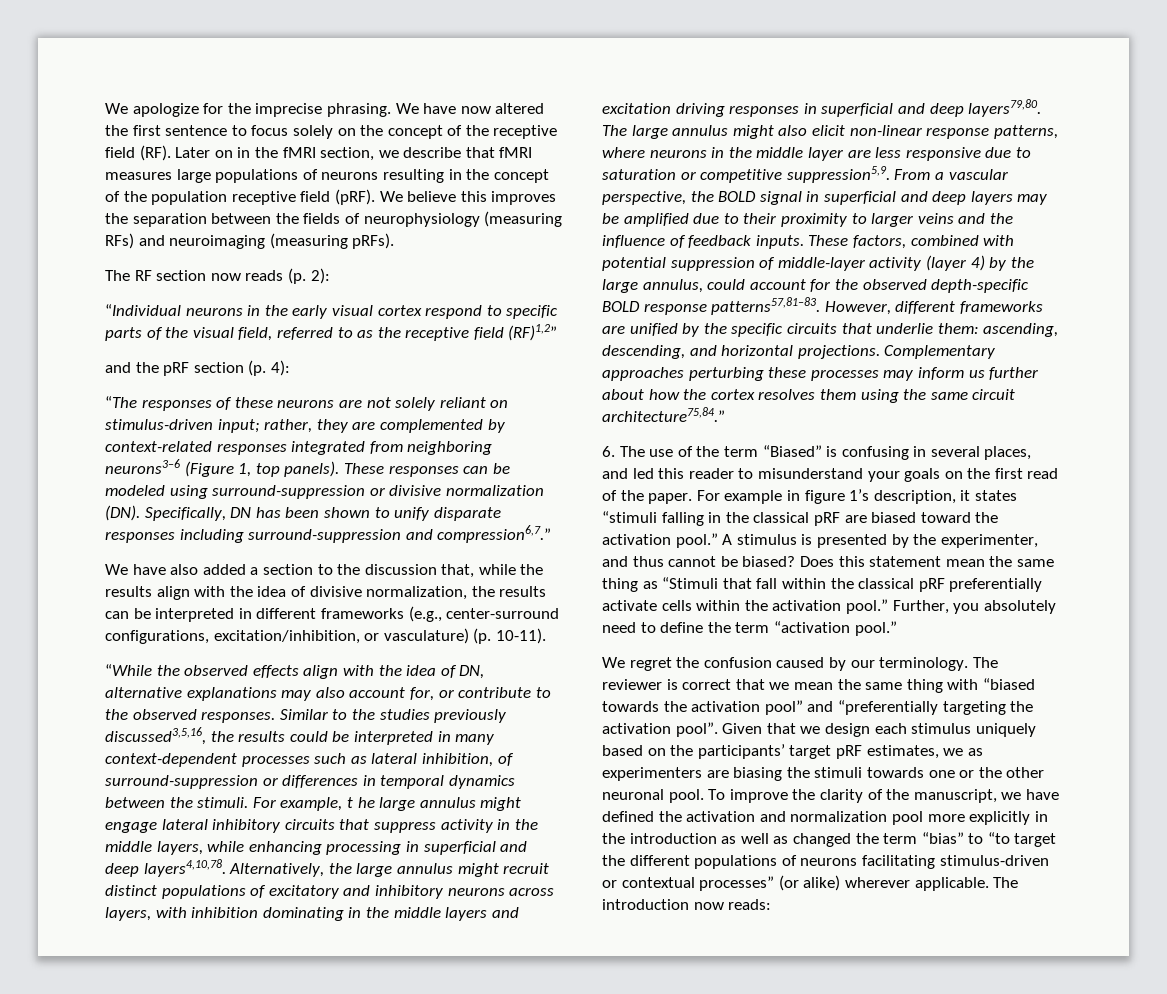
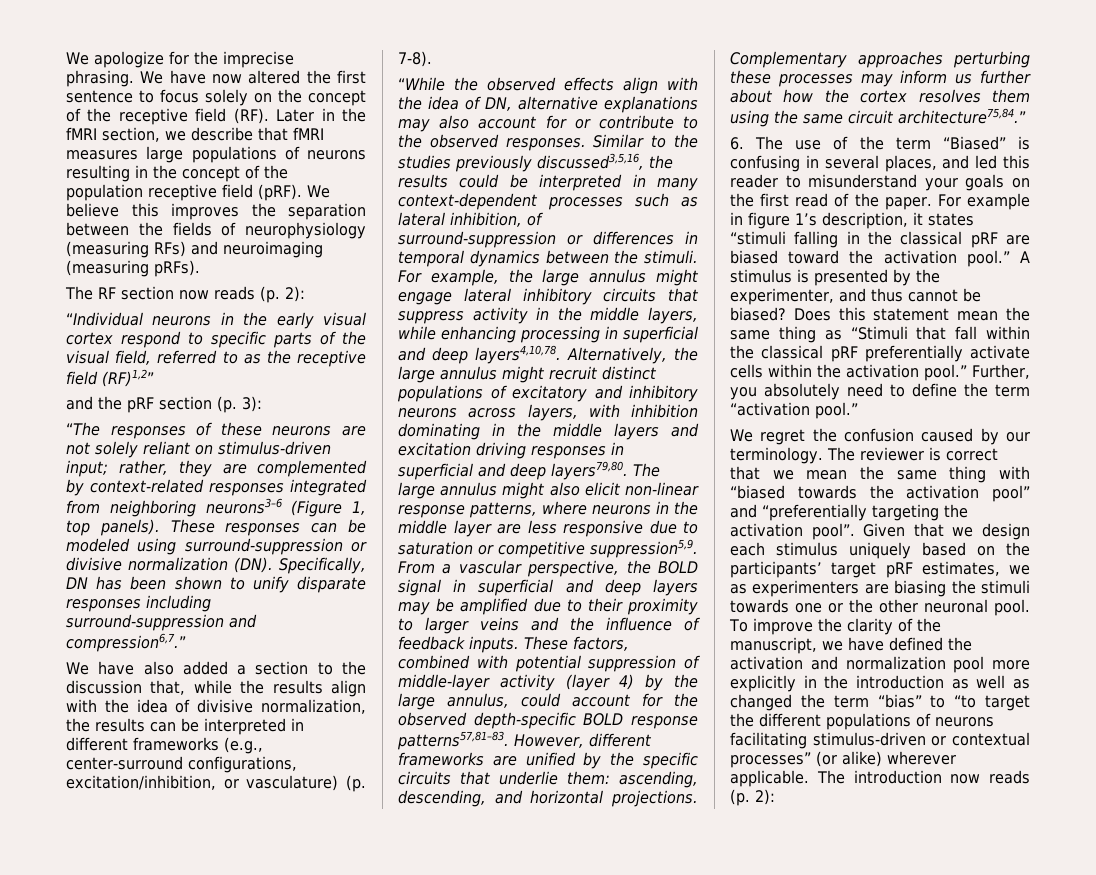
- We have now altered the first sentence to focus solely on the concept of the receptive field (RF). Later on in the fMRI section, we describe that fMRI measures large populations of neurons resulting in the concept of the population receptive field (pRF).
+ We have now altered the first sentence to focus solely on the concept of the receptive field (RF). Later in the fMRI section, we describe that fMRI measures large populations of neurons resulting in the concept of the population receptive field (pRF).
- and the pRF section (p. 4):
+ and the pRF section (p. 3):
- We have also added a section to the discussion that, while the results align with the idea of divisive normalization, the results can be interpreted in different frameworks (e.g., center-surround configurations, excitation/inhibition, or vasculature) (p. 10-11).
+ We have also added a section to the discussion that, while the results align with the idea of divisive normalization, the results can be interpreted in different frameworks (e.g., center-surround configurations, excitation/inhibition, or vasculature) (p. 7-8).
- “While the observed effects align with the idea of DN, alternative explanations may also account for, or contribute to the observed responses.
+ “While the observed effects align with the idea of DN, alternative explanations may also account for or contribute to the observed responses.
- For example, t he large annulus might engage lateral inhibitory circuits that suppress activity in the middle layers, while enhancing processing in superficial and deep layers4,10,78.
+ For example, the large annulus might engage lateral inhibitory circuits that suppress activity in the middle layers, while enhancing processing in superficial and deep layers4,10,78.
- The introduction now reads:
+ The introduction now reads (p. 2):

